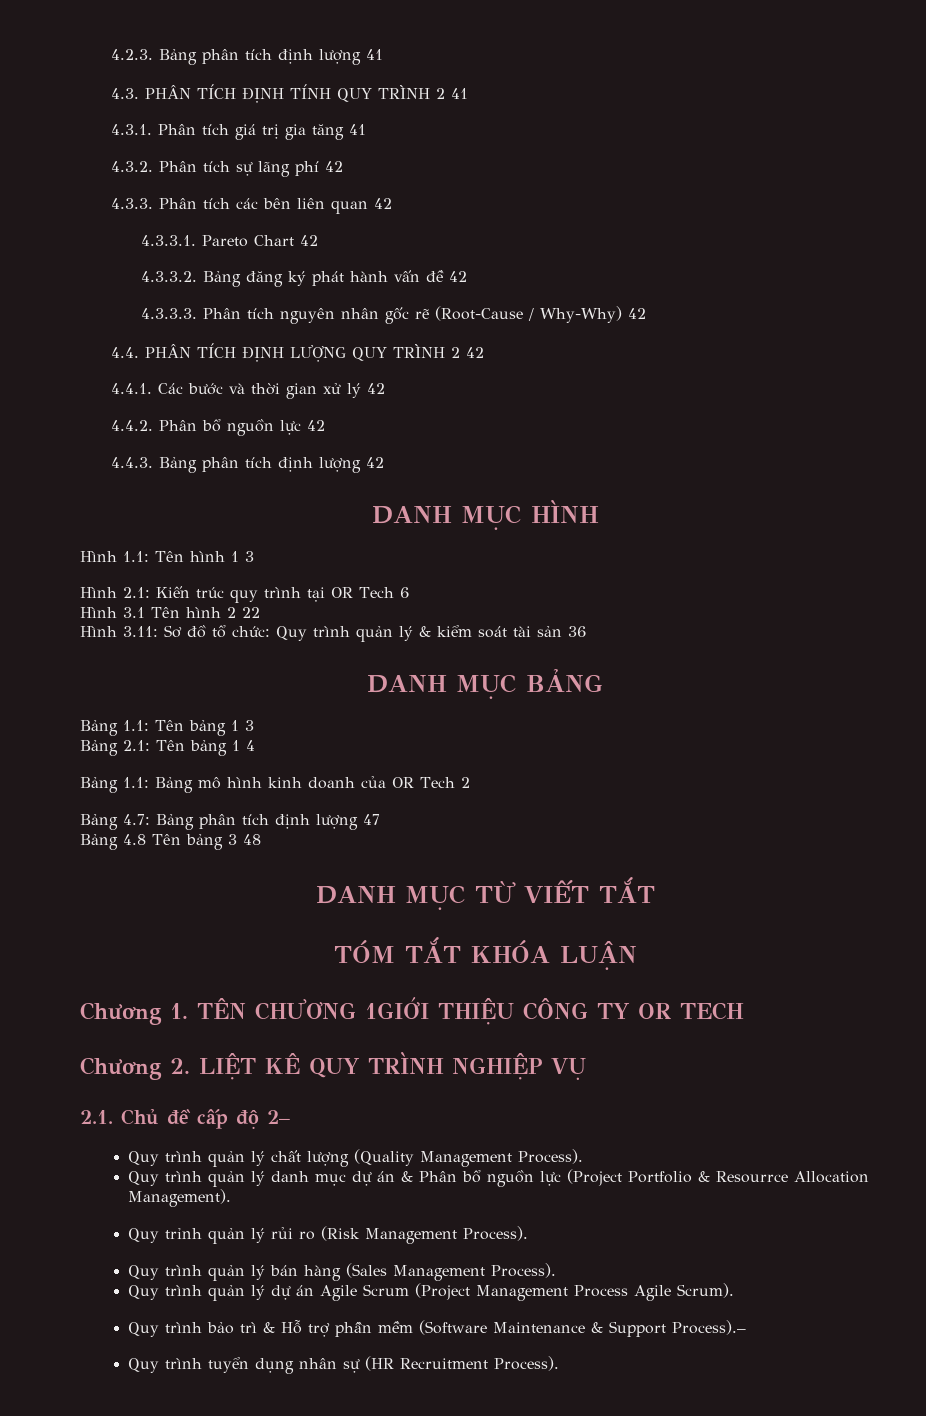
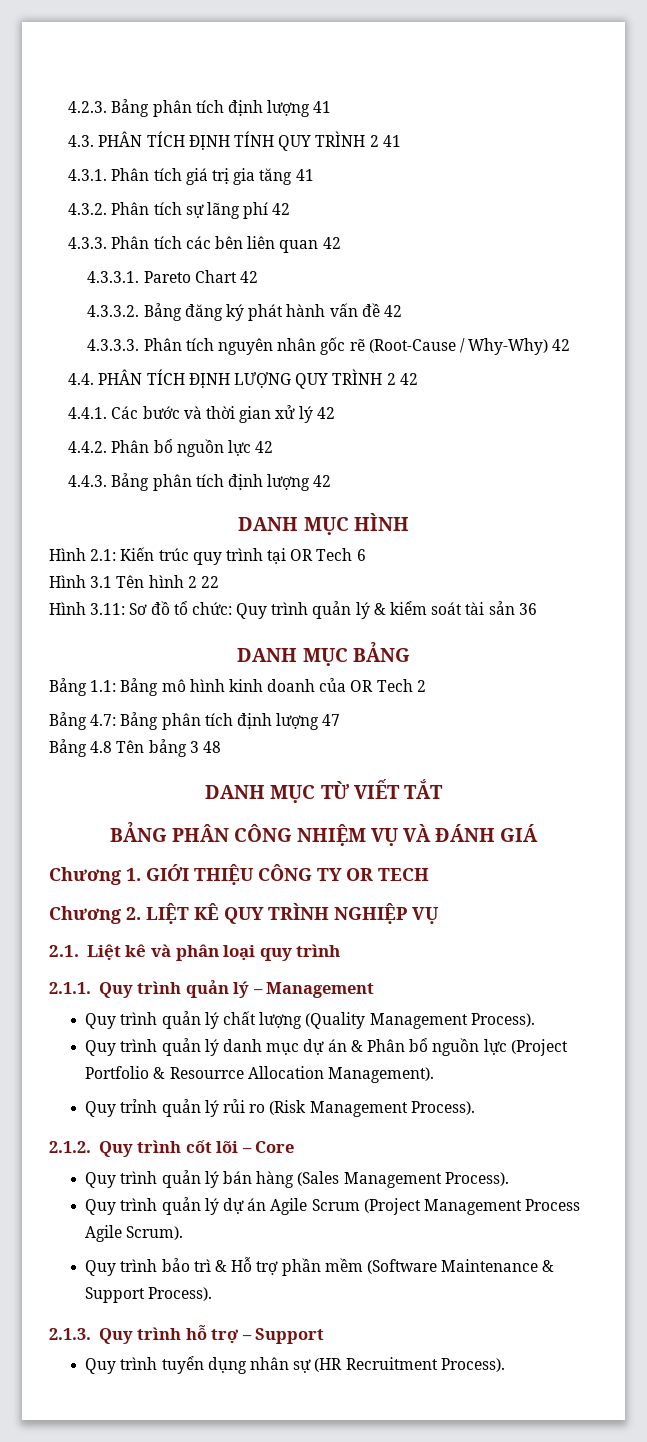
- Hình 1.1: Tên hình 1 3
- Bảng 1.1: Tên bảng 1 3
- Bảng 2.1: Tên bảng 1 4
- TÓM TẮT KHÓA LUẬN
+ BẢNG PHÂN CÔNG NHIỆM VỤ VÀ ĐÁNH GIÁ
- Chương 1. TÊN CHƯƠNG 1GIỚI THIỆU CÔNG TY OR TECH
+ Chương 1. GIỚI THIỆU CÔNG TY OR TECH
- 2.1. Chủ đề cấp độ 2–
+ 2.1. Liệt kê và phân loại quy trình
+ 2.1.1. Quy trình quản lý – Management
+ 2.1.2. Quy trình cốt lõi – Core
- Quy trình bảo trì & Hỗ trợ phần mềm (Software Maintenance & Support Process).–
+ Quy trình bảo trì & Hỗ trợ phần mềm (Software Maintenance & Support Process).
+ 2.1.3. Quy trình hỗ trợ – Support

